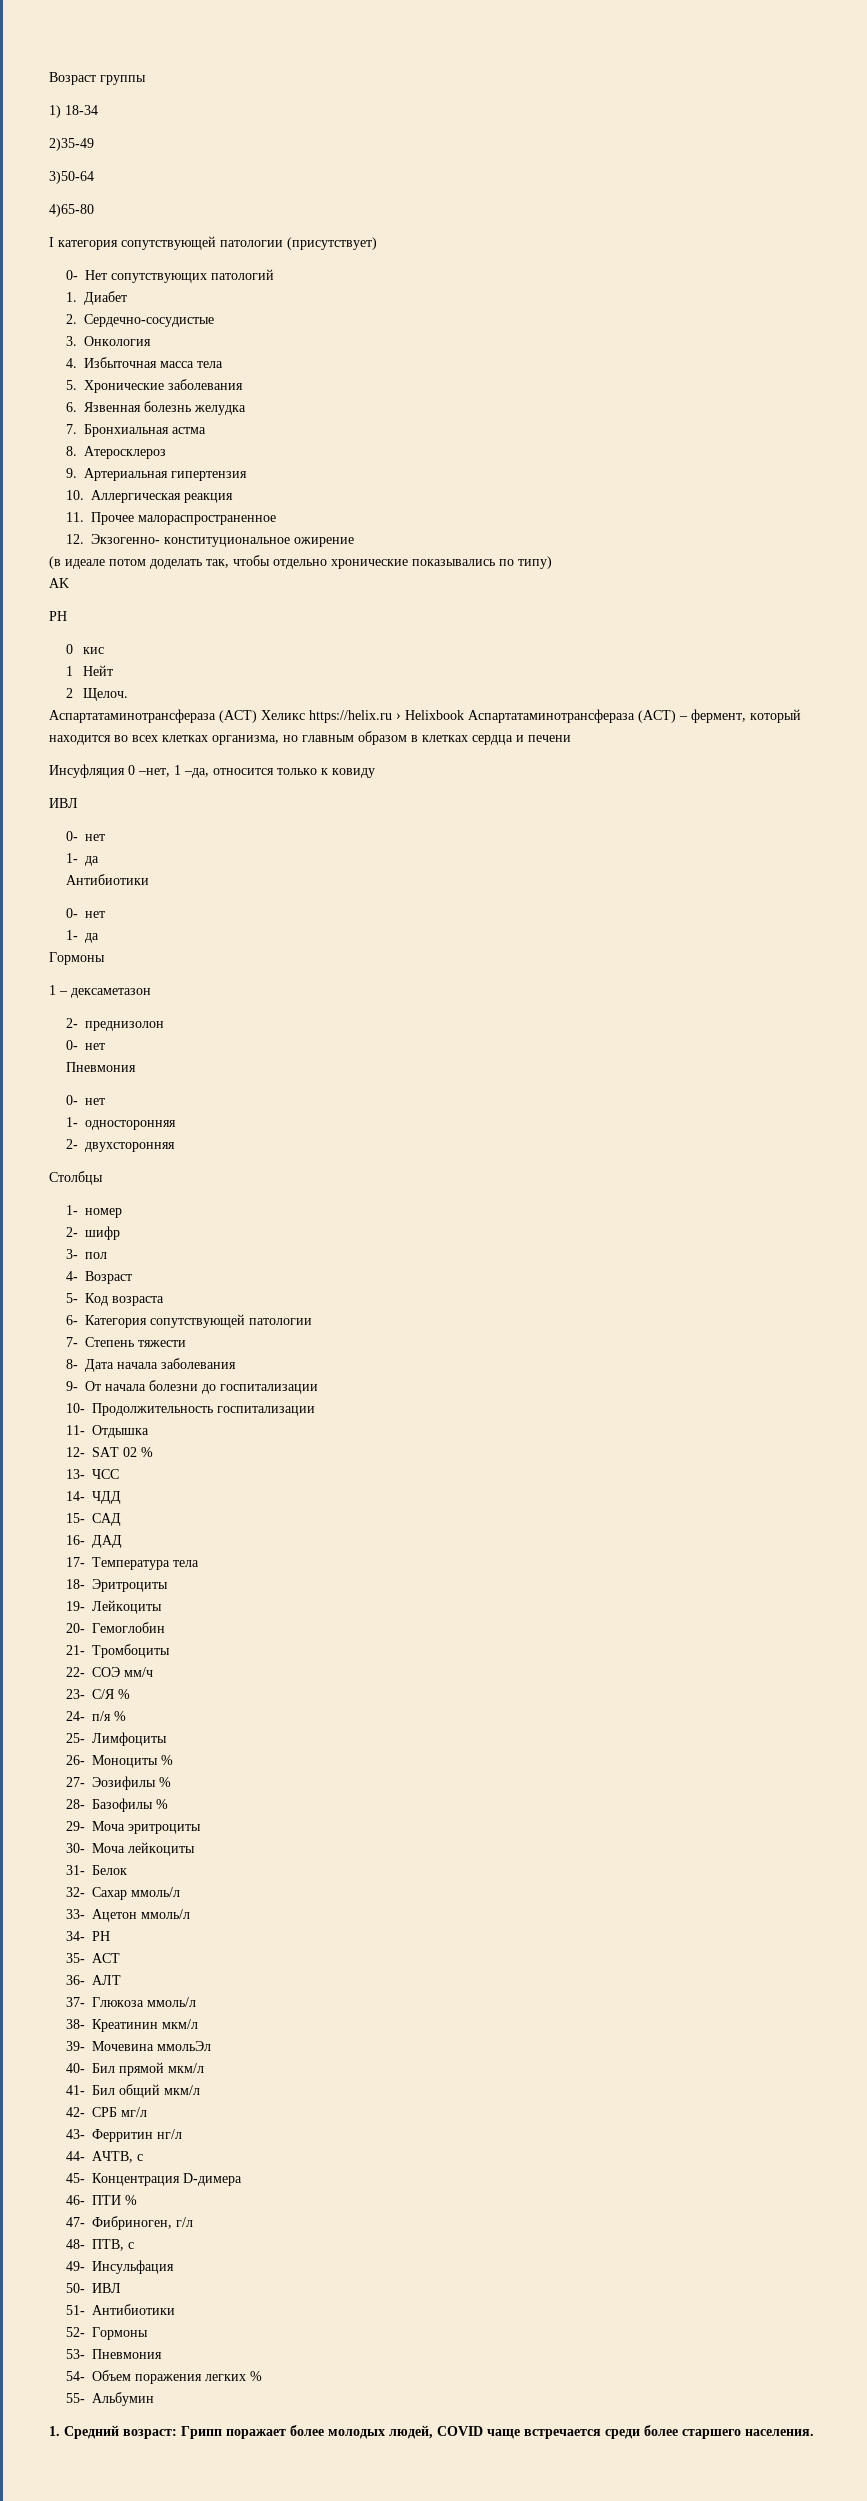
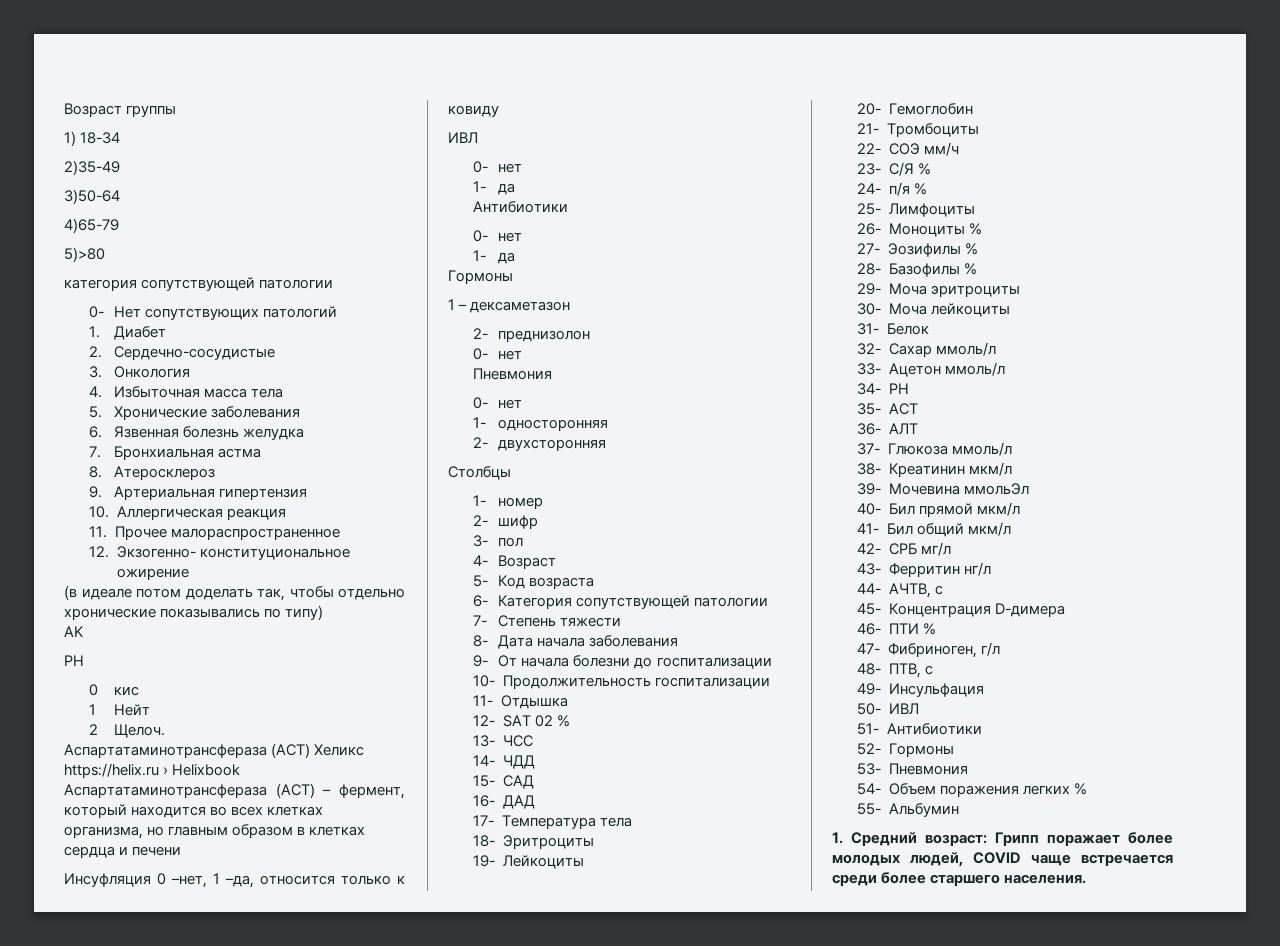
- 4)65-80
- I категория сопутствующей патологии (присутствует)
+ 4)65-79
+ 5)>80
+ категория сопутствующей патологии

